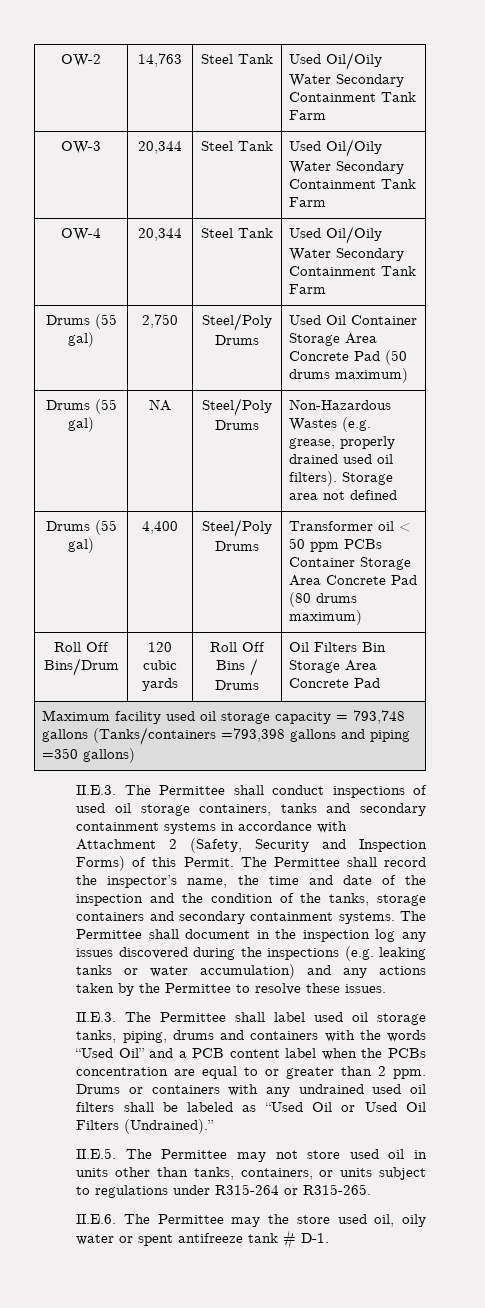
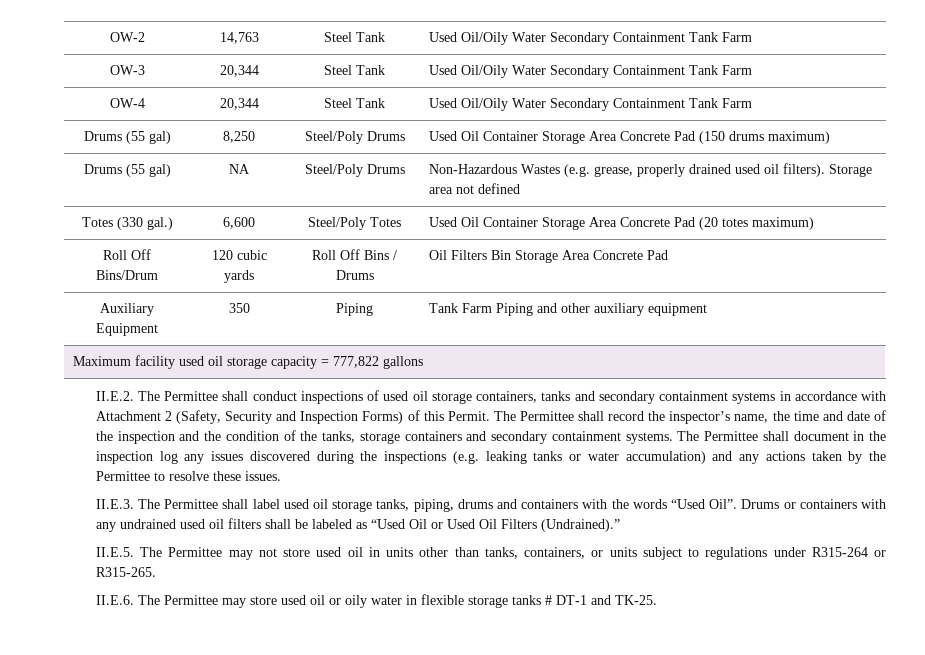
- Drums (55 gal) | 2,750 | Steel/Poly Drums | Used Oil Container Storage Area Concrete Pad (50 drums maximum)
+ Drums (55 gal) | 8,250 | Steel/Poly Drums | Used Oil Container Storage Area Concrete Pad (150 drums maximum)
- Drums (55 gal) | 4,400 | Steel/Poly Drums | Transformer oil < 50 ppm PCBs Container Storage Area Concrete Pad (80 drums maximum)
+ Totes (330 gal.) | 6,600 | Steel/Poly Totes | Used Oil Container Storage Area Concrete Pad (20 totes maximum)
+ Auxiliary Equipment | 350 | Piping | Tank Farm Piping and other auxiliary equipment
- Maximum facility used oil storage capacity = 793,748 gallons (Tanks/containers =793,398 gallons and piping =350 gallons)
- II.E.3. The Permittee shall conduct inspections of used oil storage containers, tanks and secondary containment systems in accordance with Attachment 2 (Safety, Security and Inspection Forms) of this Permit.
+ Maximum facility used oil storage capacity = 777,822 gallons
+ II.E.2. The Permittee shall conduct inspections of used oil storage containers, tanks and secondary containment systems in accordance with Attachment 2 (Safety, Security and Inspection Forms) of this Permit.
- II.E.3. The Permittee shall label used oil storage tanks, piping, drums and containers with the words “Used Oil” and a PCB content label when the PCBs concentration are equal to or greater than 2 ppm.
+ II.E.3. The Permittee shall label used oil storage tanks, piping, drums and containers with the words “Used Oil”.
- II.E.6. The Permittee may the store used oil, oily water or spent antifreeze tank # D-1.
+ II.E.6. The Permittee may store used oil or oily water in flexible storage tanks # DT-1 and TK-25.

